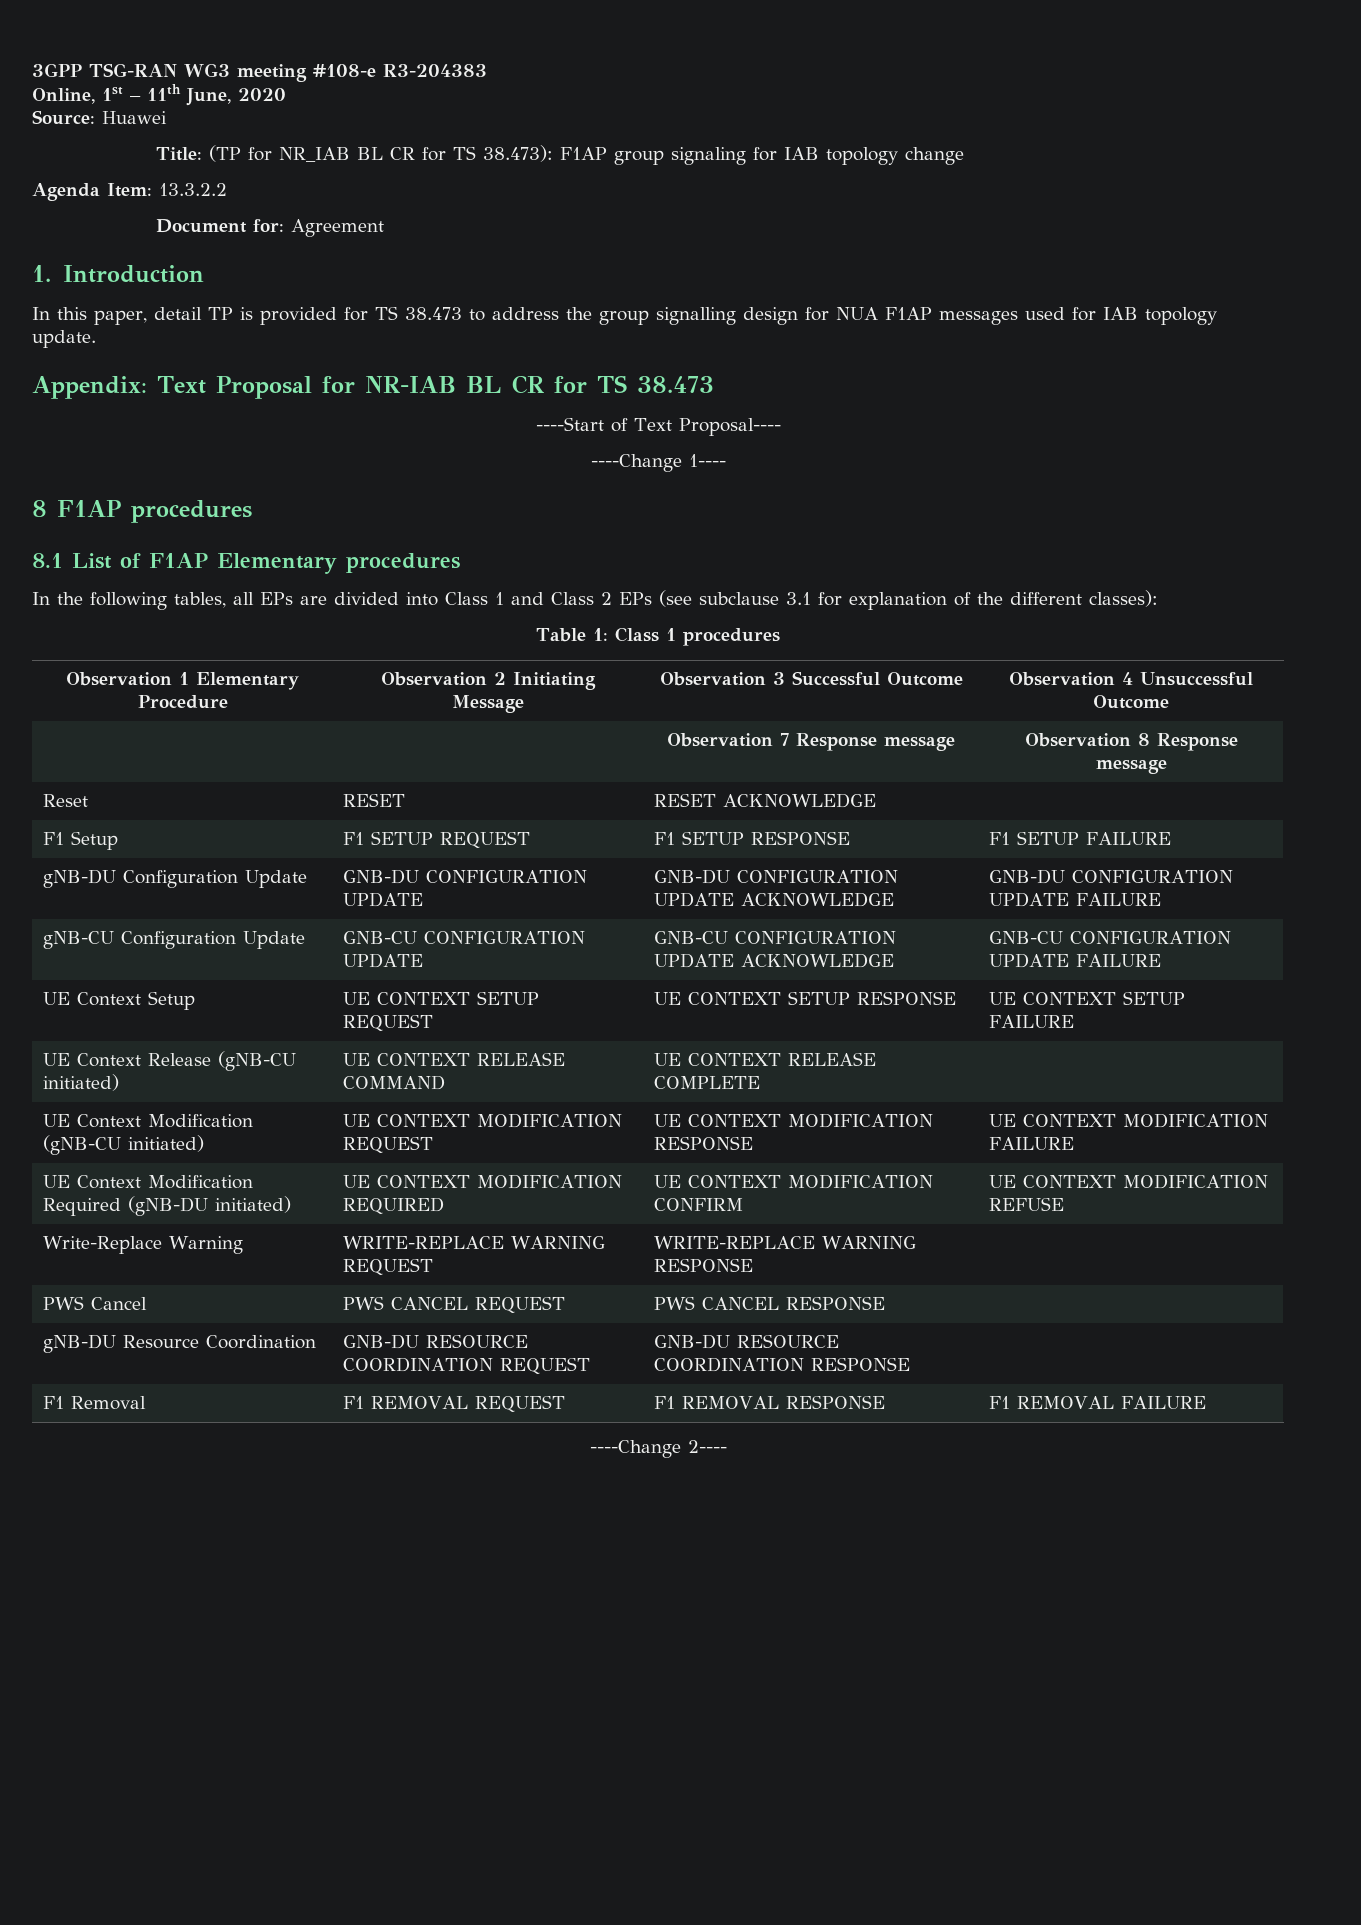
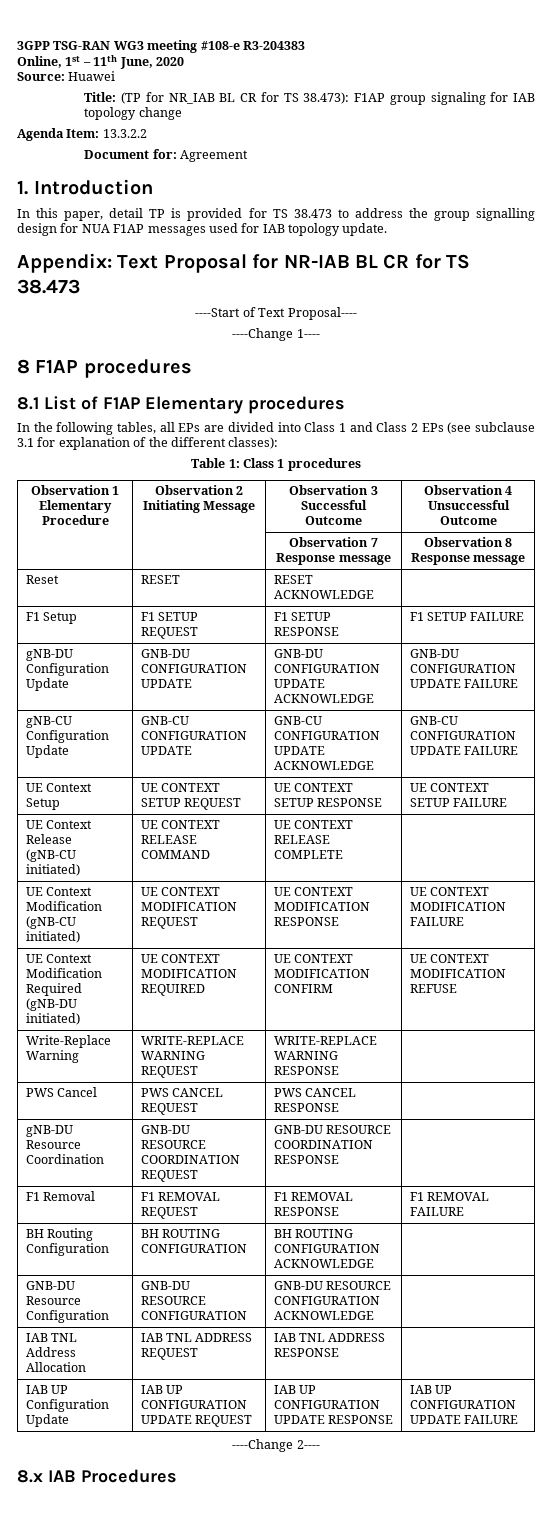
+ BH Routing Configuration | BH ROUTING CONFIGURATION | BH ROUTING CONFIGURATION ACKNOWLEDGE |
+ GNB-DU Resource Configuration | GNB-DU RESOURCE CONFIGURATION | GNB-DU RESOURCE CONFIGURATION ACKNOWLEDGE |
+ IAB TNL Address Allocation | IAB TNL ADDRESS REQUEST | IAB TNL ADDRESS RESPONSE |
+ IAB UP Configuration Update | IAB UP CONFIGURATION UPDATE REQUEST | IAB UP CONFIGURATION UPDATE RESPONSE | IAB UP CONFIGURATION UPDATE FAILURE
+ 8.x IAB Procedures

